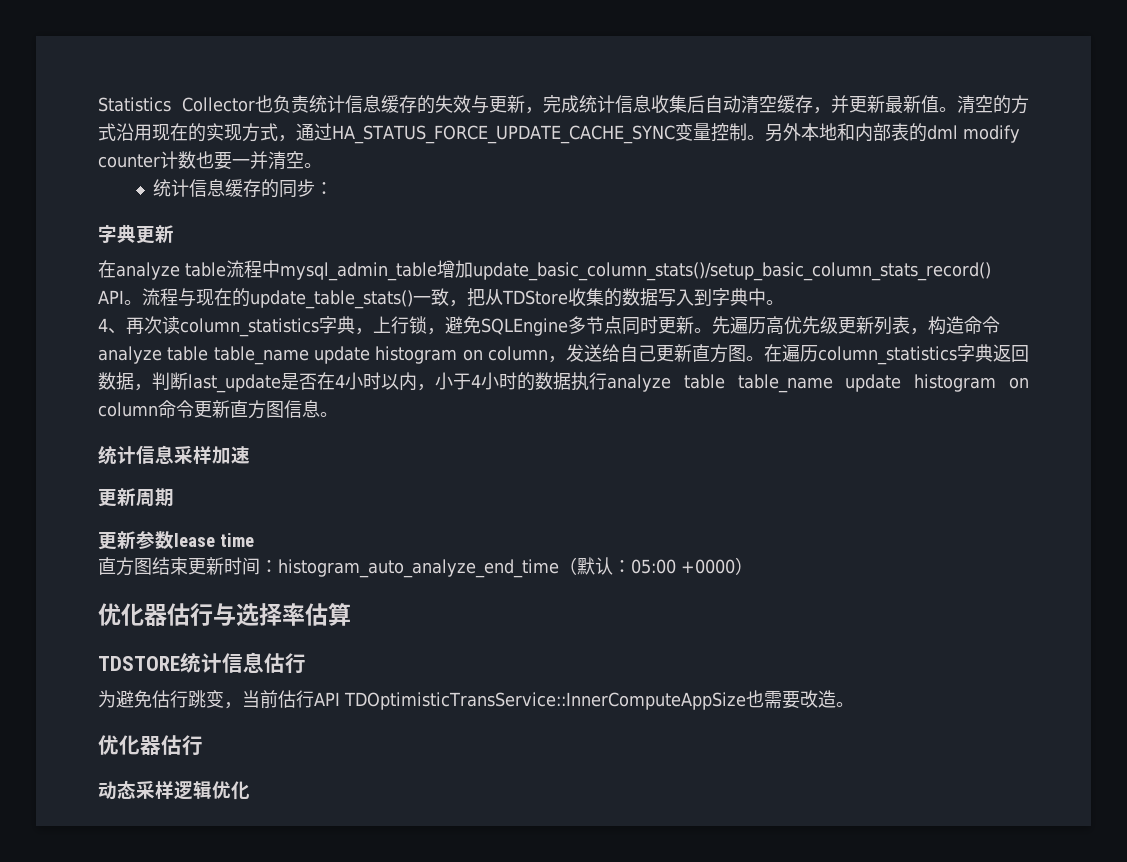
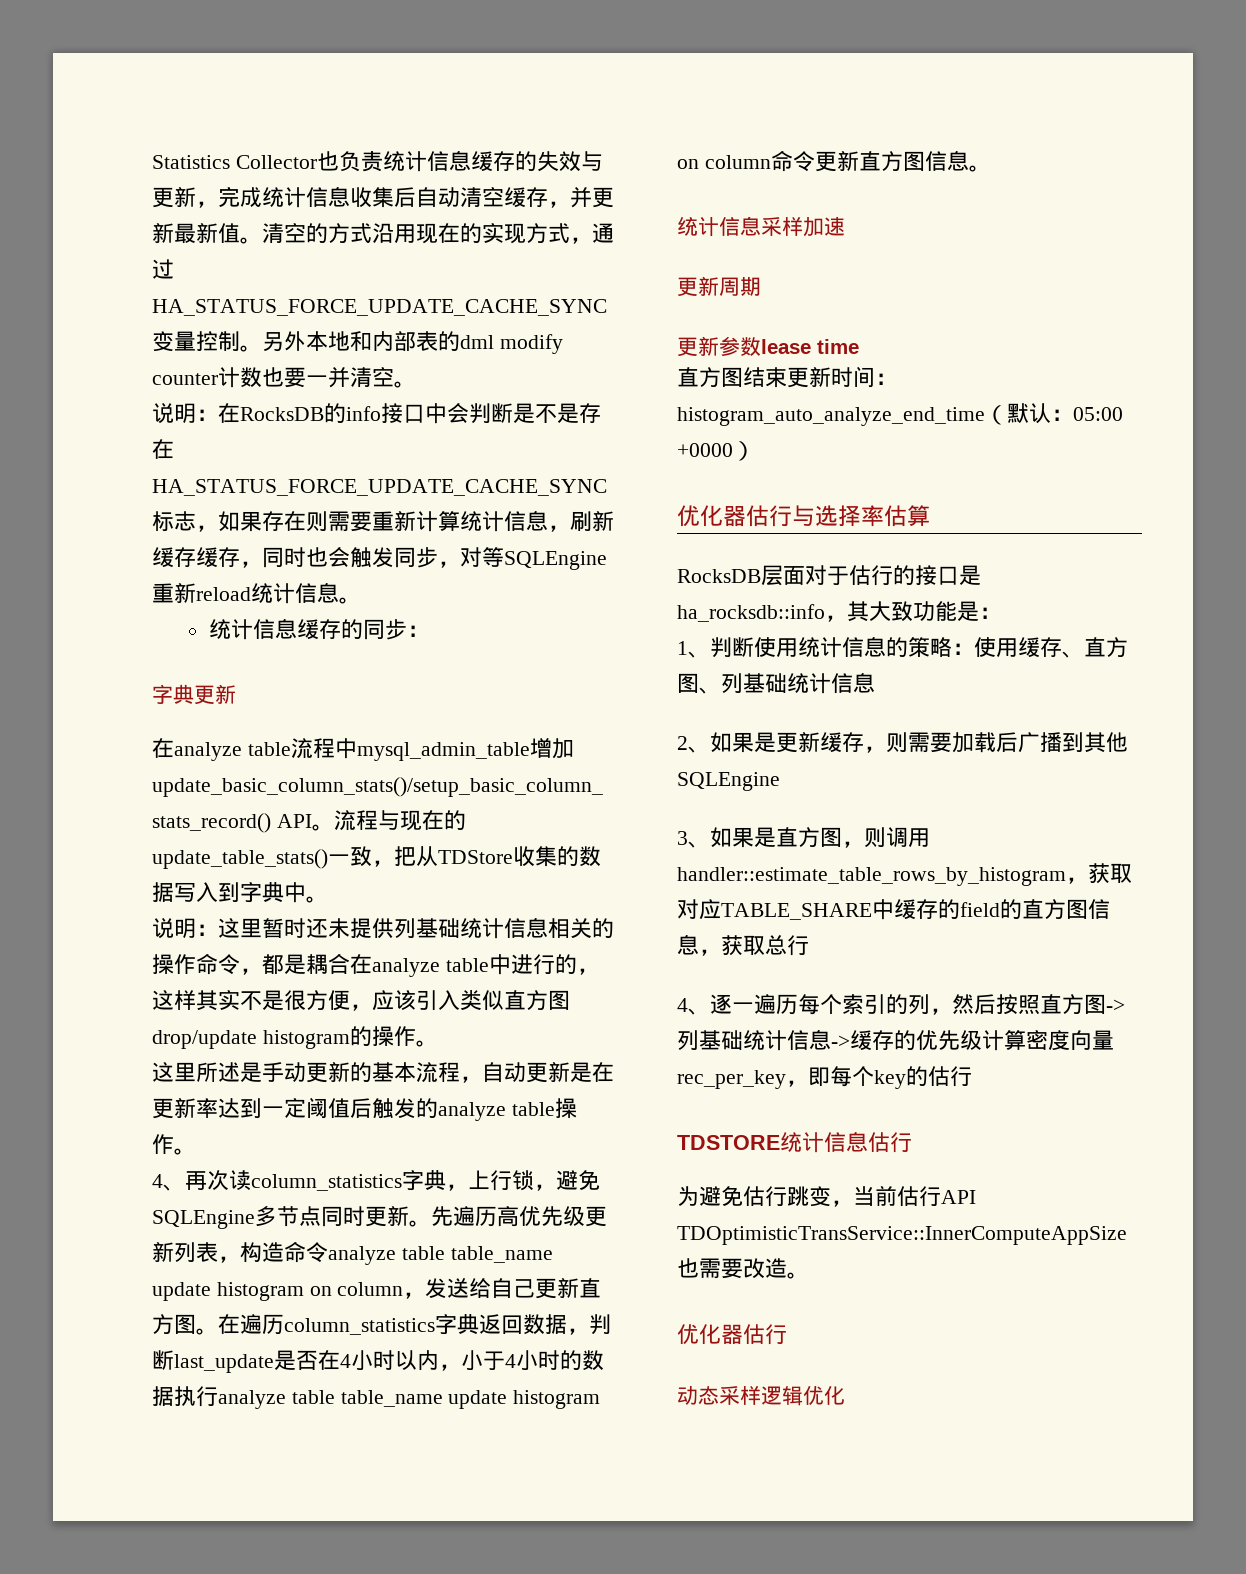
+ 说明：在RocksDB的info接口中会判断是不是存在HA_STATUS_FORCE_UPDATE_CACHE_SYNC标志，如果存在则需要重新计算统计信息，刷新缓存缓存，同时也会触发同步，对等SQLEngine重新reload统计信息。
+ 说明：这里暂时还未提供列基础统计信息相关的操作命令，都是耦合在analyze table中进行的，这样其实不是很方便，应该引入类似直方图drop/update histogram的操作。
+ 这里所述是手动更新的基本流程，自动更新是在更新率达到一定阈值后触发的analyze table操作。
+ RocksDB层面对于估行的接口是ha_rocksdb::info，其大致功能是：
+ 1、判断使用统计信息的策略：使用缓存、直方图、列基础统计信息
+ 2、如果是更新缓存，则需要加载后广播到其他SQLEngine
+ 3、如果是直方图，则调用handler::estimate_table_rows_by_histogram，获取对应TABLE_SHARE中缓存的field的直方图信息，获取总行
+ 4、逐一遍历每个索引的列，然后按照直方图->列基础统计信息->缓存的优先级计算密度向量rec_per_key，即每个key的估行

